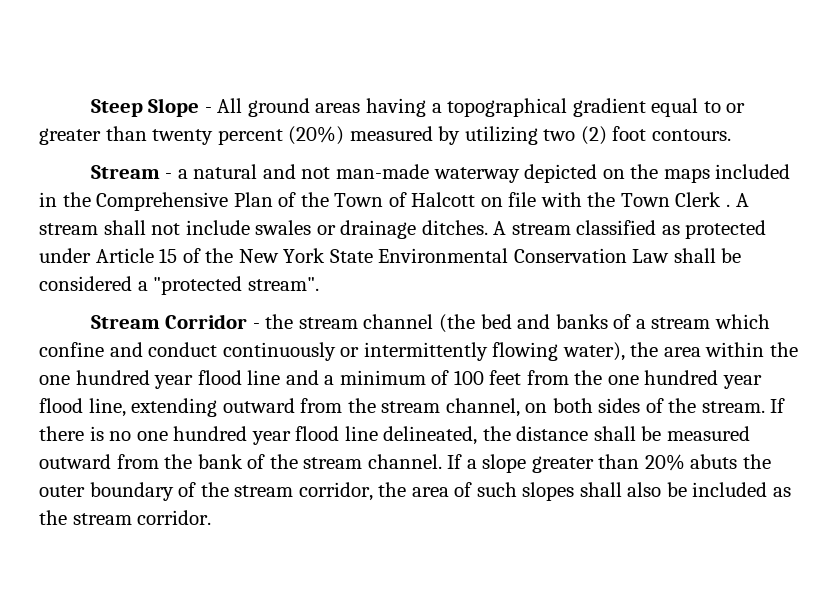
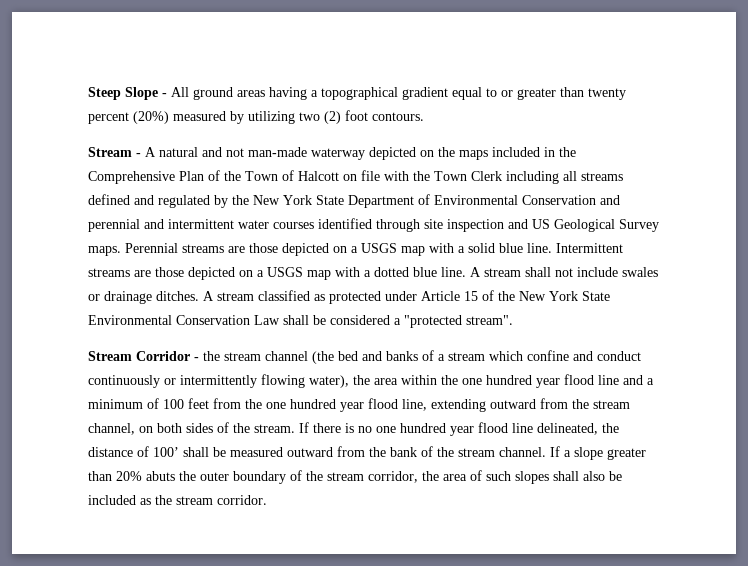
- Stream - a natural and not man-made waterway depicted on the maps included in the Comprehensive Plan of the Town of Halcott on file with the Town Clerk .
+ Stream - A natural and not man-made waterway depicted on the maps included in the Comprehensive Plan of the Town of Halcott on file with the Town Clerk including all streams defined and regulated by the New York State Department of Environmental Conservation and perennial and intermittent water courses identified through site inspection and US Geological Survey maps. Perennial streams are those depicted on a USGS map with a solid blue line. Intermittent streams are those depicted on a USGS map with a dotted blue line.
- If there is no one hundred year flood line delineated, the distance shall be measured outward from the bank of the stream channel.
+ If there is no one hundred year flood line delineated, the distance of 100’ shall be measured outward from the bank of the stream channel.

